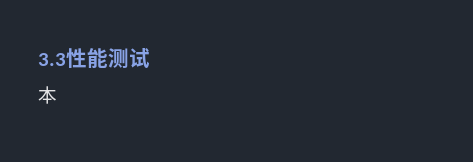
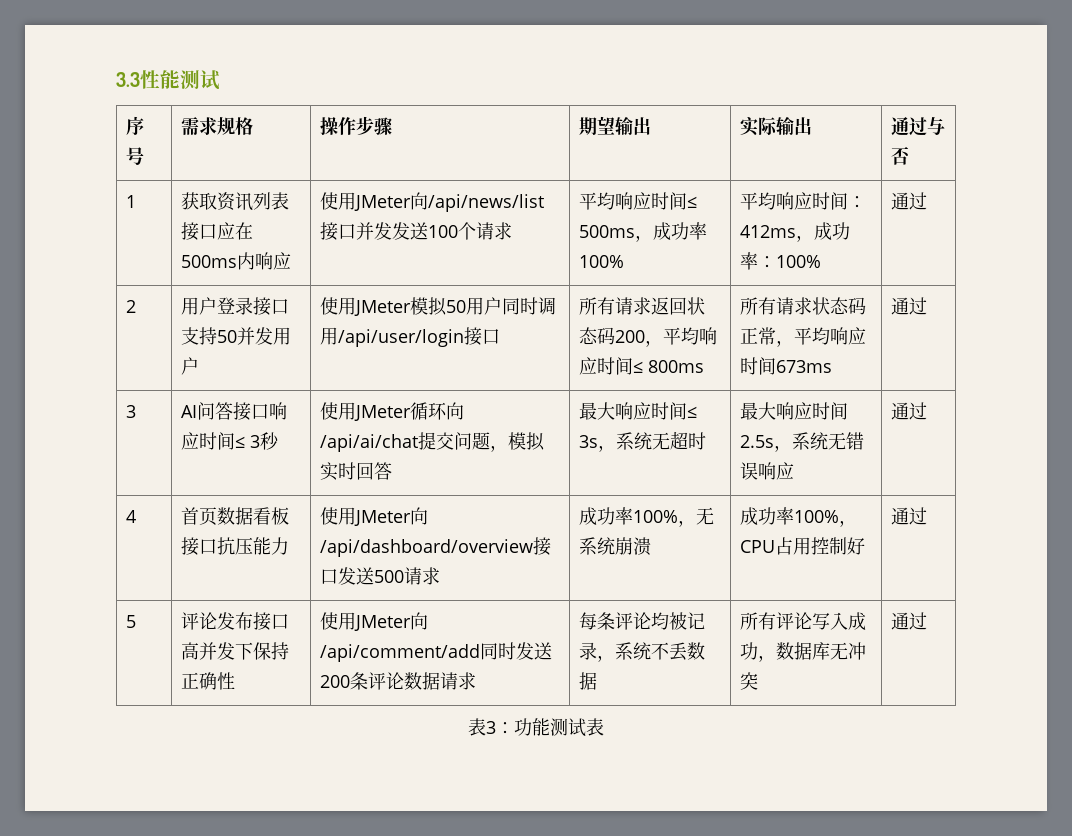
- 本
+ 序号 | 需求规格 | 操作步骤 | 期望输出 | 实际输出 | 通过与否
+ 1 | 获取资讯列表接口应在500ms内响应 | 使用JMeter向/api/news/list接口并发发送100个请求 | 平均响应时间≤ 500ms，成功率100% | 平均响应时间：412ms，成功率：100% | 通过
+ 2 | 用户登录接口支持50并发用户 | 使用JMeter模拟50用户同时调用/api/user/login接口 | 所有请求返回状态码200，平均响应时间≤ 800ms | 所有请求状态码正常，平均响应时间673ms | 通过
+ 3 | AI问答接口响应时间≤ 3秒 | 使用JMeter循环向/api/ai/chat提交问题，模拟实时回答 | 最大响应时间≤ 3s，系统无超时 | 最大响应时间2.5s，系统无错误响应 | 通过
+ 4 | 首页数据看板接口抗压能力 | 使用JMeter向/api/dashboard/overview接口发送500请求 | 成功率100%，无系统崩溃 | 成功率100%，CPU占用控制好 | 通过
+ 5 | 评论发布接口高并发下保持正确性 | 使用JMeter向/api/comment/add同时发送200条评论数据请求 | 每条评论均被记录，系统不丢数据 | 所有评论写入成功，数据库无冲突 | 通过
+ 表3：功能测试表

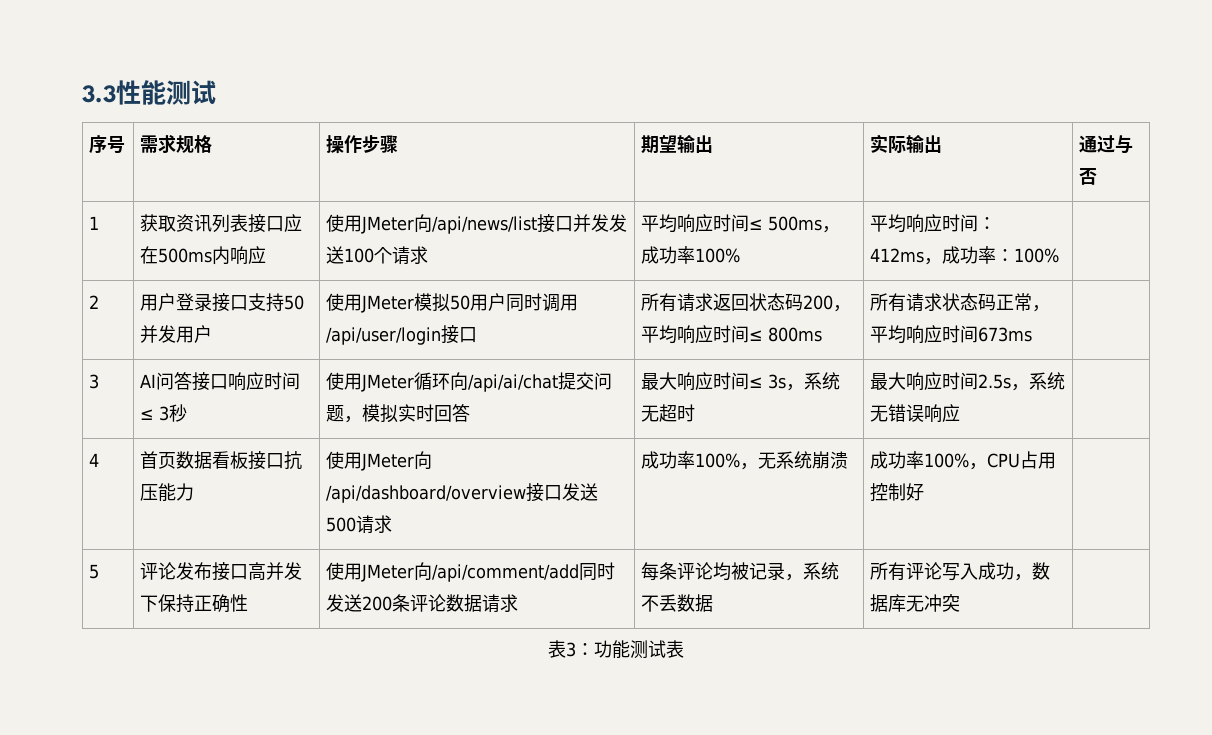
- 1 | 获取资讯列表接口应在500ms内响应 | 使用JMeter向/api/news/list接口并发发送100个请求 | 平均响应时间≤ 500ms，成功率100% | 平均响应时间：412ms，成功率：100% | 通过
+ 1 | 获取资讯列表接口应在500ms内响应 | 使用JMeter向/api/news/list接口并发发送100个请求 | 平均响应时间≤ 500ms，成功率100% | 平均响应时间：412ms，成功率：100% |
- 2 | 用户登录接口支持50并发用户 | 使用JMeter模拟50用户同时调用/api/user/login接口 | 所有请求返回状态码200，平均响应时间≤ 800ms | 所有请求状态码正常，平均响应时间673ms | 通过
+ 2 | 用户登录接口支持50并发用户 | 使用JMeter模拟50用户同时调用/api/user/login接口 | 所有请求返回状态码200，平均响应时间≤ 800ms | 所有请求状态码正常，平均响应时间673ms |
- 3 | AI问答接口响应时间≤ 3秒 | 使用JMeter循环向/api/ai/chat提交问题，模拟实时回答 | 最大响应时间≤ 3s，系统无超时 | 最大响应时间2.5s，系统无错误响应 | 通过
+ 3 | AI问答接口响应时间≤ 3秒 | 使用JMeter循环向/api/ai/chat提交问题，模拟实时回答 | 最大响应时间≤ 3s，系统无超时 | 最大响应时间2.5s，系统无错误响应 |
- 4 | 首页数据看板接口抗压能力 | 使用JMeter向/api/dashboard/overview接口发送500请求 | 成功率100%，无系统崩溃 | 成功率100%，CPU占用控制好 | 通过
+ 4 | 首页数据看板接口抗压能力 | 使用JMeter向/api/dashboard/overview接口发送500请求 | 成功率100%，无系统崩溃 | 成功率100%，CPU占用控制好 |
- 5 | 评论发布接口高并发下保持正确性 | 使用JMeter向/api/comment/add同时发送200条评论数据请求 | 每条评论均被记录，系统不丢数据 | 所有评论写入成功，数据库无冲突 | 通过
+ 5 | 评论发布接口高并发下保持正确性 | 使用JMeter向/api/comment/add同时发送200条评论数据请求 | 每条评论均被记录，系统不丢数据 | 所有评论写入成功，数据库无冲突 |

